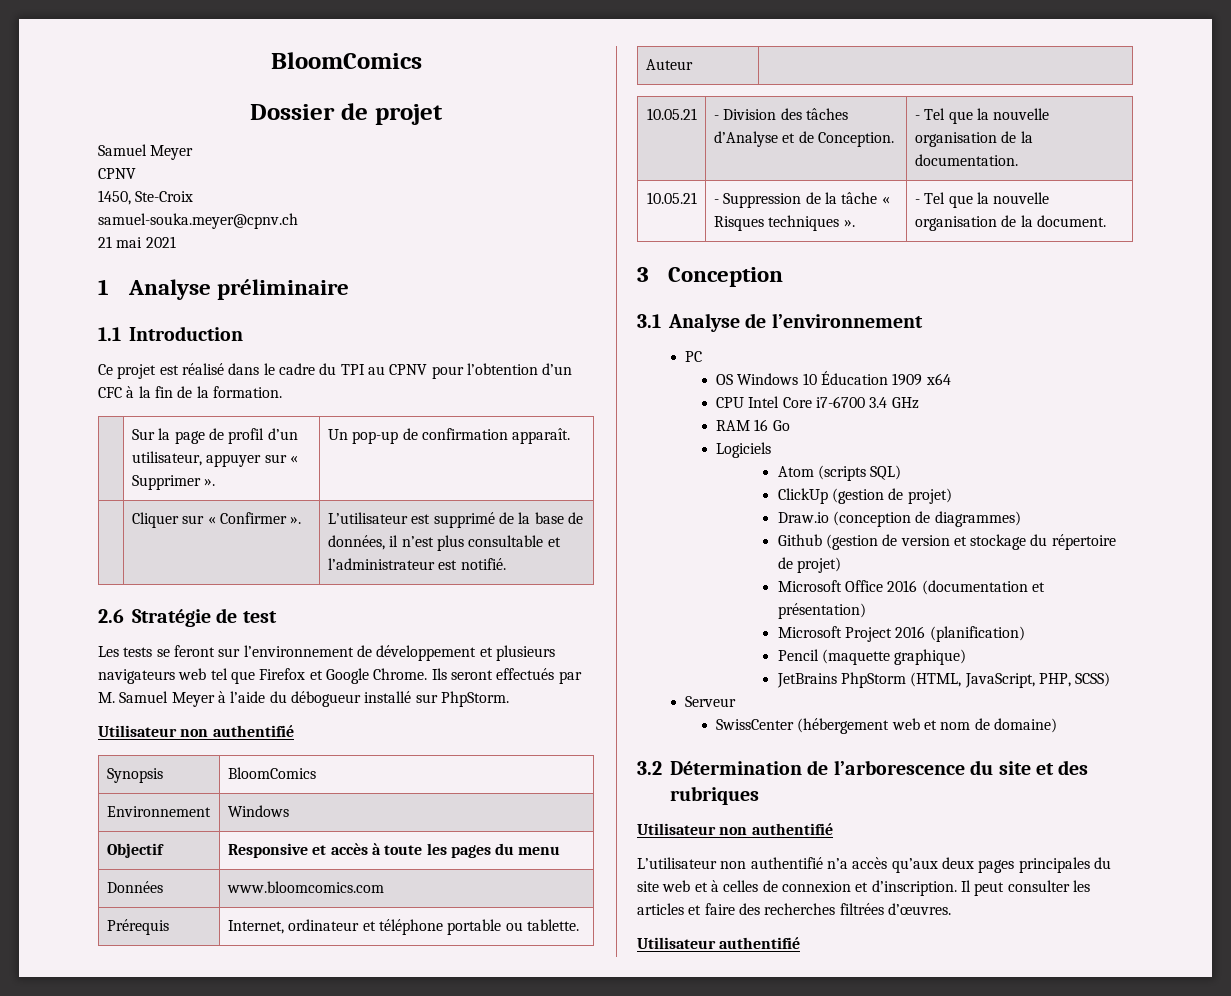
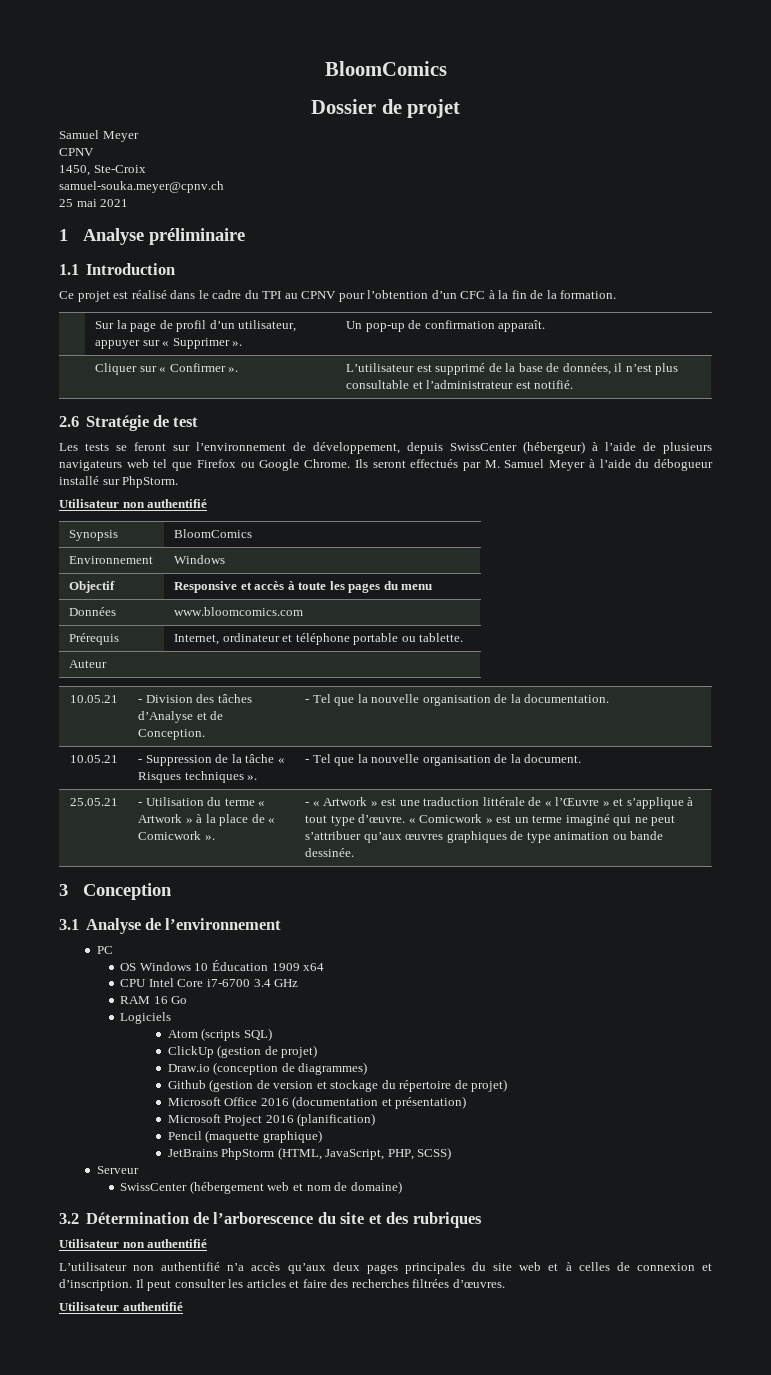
- 21 mai 2021
+ 25 mai 2021
- Les tests se feront sur l’environnement de développement et plusieurs navigateurs web tel que Firefox et Google Chrome.
+ Les tests se feront sur l’environnement de développement, depuis SwissCenter (hébergeur) à l’aide de plusieurs navigateurs web tel que Firefox ou Google Chrome.
+ 25.05.21 | - Utilisation du terme « Artwork » à la place de « Comicwork ». | - « Artwork » est une traduction littérale de « l’Œuvre » et s’applique à tout type d’œuvre. « Comicwork » est un terme imaginé qui ne peut s’attribuer qu’aux œuvres graphiques de type animation ou bande dessinée.

